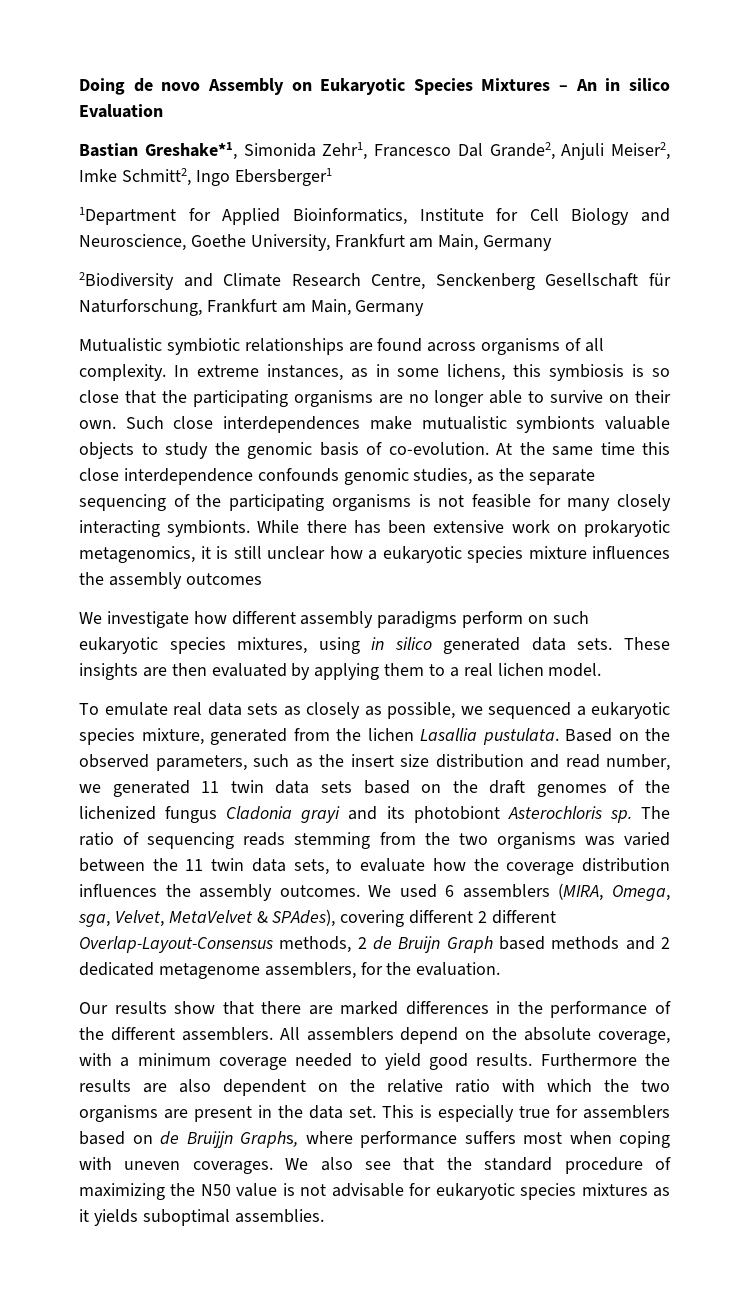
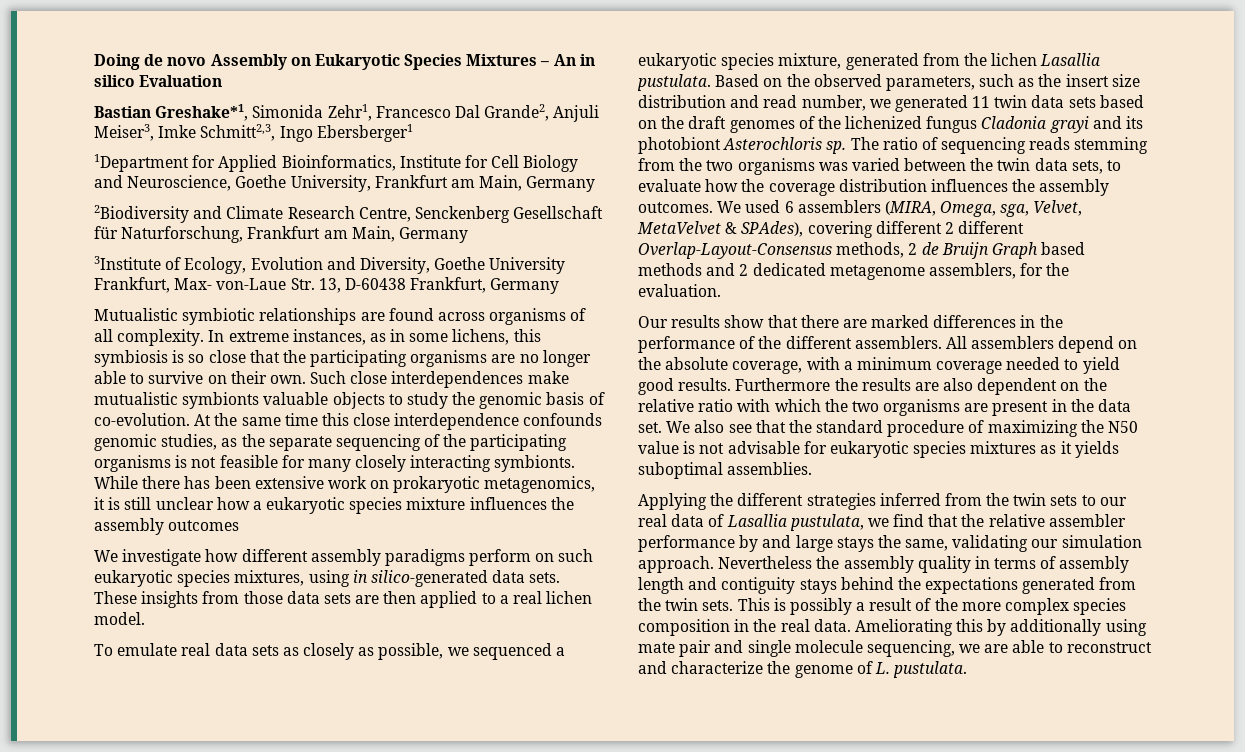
- Bastian Greshake*1, Simonida Zehr1, Francesco Dal Grande2, Anjuli Meiser2, Imke Schmitt2, Ingo Ebersberger1
+ Bastian Greshake*1, Simonida Zehr1, Francesco Dal Grande2, Anjuli Meiser3, Imke Schmitt2,3, Ingo Ebersberger1
+ 3Institute of Ecology, Evolution and Diversity, Goethe University Frankfurt, Max- von-Laue Str. 13, D-60438 Frankfurt, Germany
- We investigate how different assembly paradigms perform on such eukaryotic species mixtures, using in silico generated data sets.
+ We investigate how different assembly paradigms perform on such eukaryotic species mixtures, using in silico-generated data sets.
- These insights are then evaluated by applying them to a real lichen model.
+ These insights from those data sets are then applied to a real lichen model.
- The ratio of sequencing reads stemming from the two organisms was varied between the 11 twin data sets, to evaluate how the coverage distribution influences the assembly outcomes.
+ The ratio of sequencing reads stemming from the two organisms was varied between the twin data sets, to evaluate how the coverage distribution influences the assembly outcomes.
- This is especially true for assemblers based on de Bruijjn Graphs, where performance suffers most when coping with uneven coverages.
+ Applying the different strategies inferred from the twin sets to our real data of Lasallia pustulata, we find that the relative assembler performance by and large stays the same, validating our simulation approach. Nevertheless the assembly quality in terms of assembly length and contiguity stays behind the expectations generated from the twin sets. This is possibly a result of the more complex species composition in the real data. Ameliorating this by additionally using mate pair and single molecule sequencing, we are able to reconstruct and characterize the genome of L. pustulata.

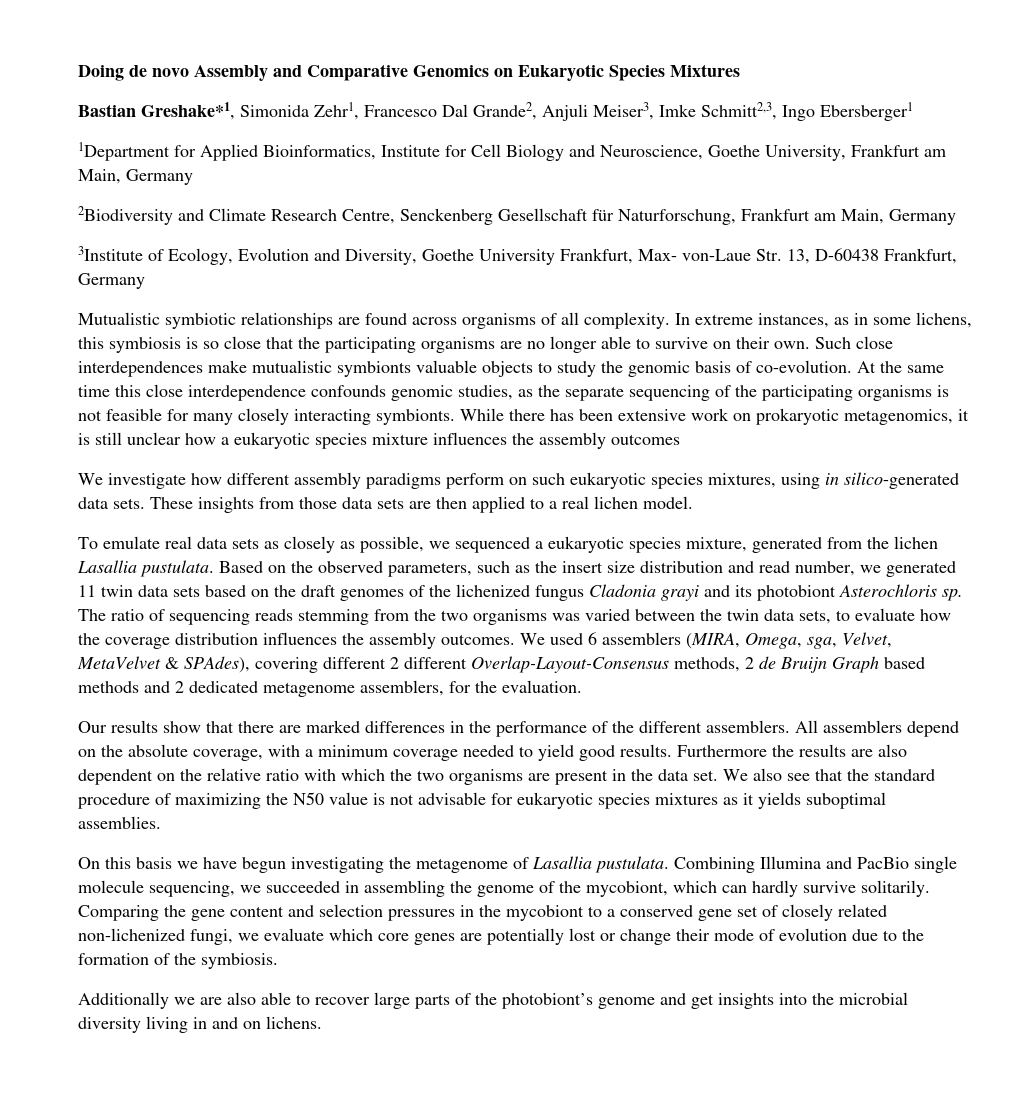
- Doing de novo Assembly on Eukaryotic Species Mixtures – An in silico Evaluation
+ Doing de novo Assembly and Comparative Genomics on Eukaryotic Species Mixtures
- Applying the different strategies inferred from the twin sets to our real data of Lasallia pustulata, we find that the relative assembler performance by and large stays the same, validating our simulation approach. Nevertheless the assembly quality in terms of assembly length and contiguity stays behind the expectations generated from the twin sets. This is possibly a result of the more complex species composition in the real data. Ameliorating this by additionally using mate pair and single molecule sequencing, we are able to reconstruct and characterize the genome of L. pustulata.
+ On this basis we have begun investigating the metagenome of Lasallia pustulata. Combining Illumina and PacBio single molecule sequencing, we succeeded in assembling the genome of the mycobiont, which can hardly survive solitarily. Comparing the gene content and selection pressures in the mycobiont to a conserved gene set of closely related non-lichenized fungi, we evaluate which core genes are potentially lost or change their mode of evolution due to the formation of the symbiosis.
+ Additionally we are also able to recover large parts of the photobiont’s genome and get insights into the microbial diversity living in and on lichens.

